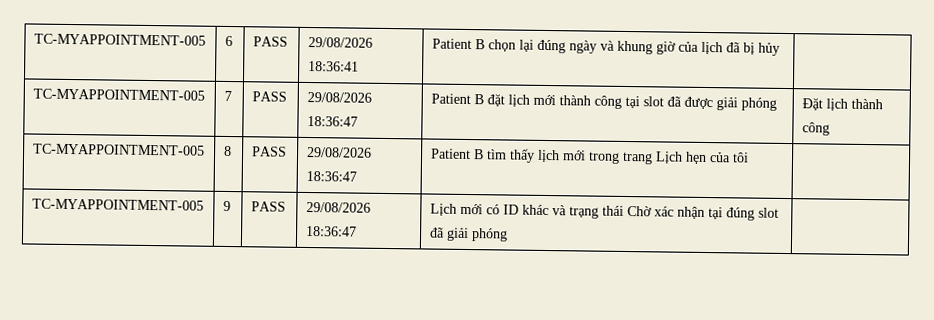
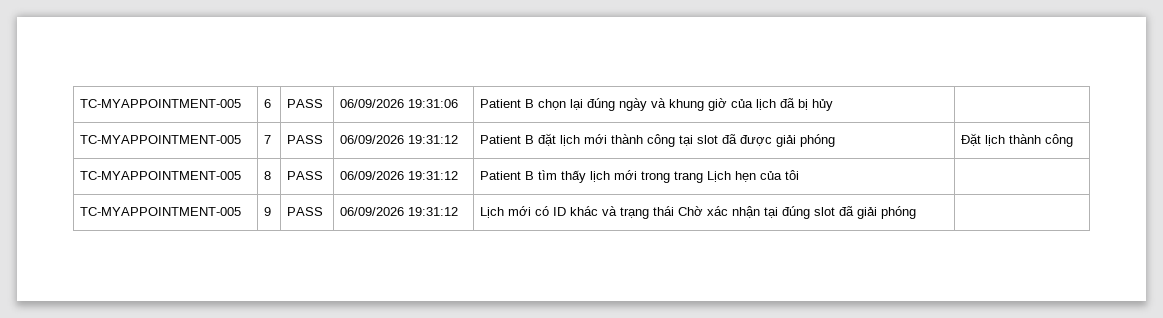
- TC-MYAPPOINTMENT-005 | 6 | PASS | 29/08/2026 18:36:41 | Patient B chọn lại đúng ngày và khung giờ của lịch đã bị hủy |
+ TC-MYAPPOINTMENT-005 | 6 | PASS | 06/09/2026 19:31:06 | Patient B chọn lại đúng ngày và khung giờ của lịch đã bị hủy |
- TC-MYAPPOINTMENT-005 | 7 | PASS | 29/08/2026 18:36:47 | Patient B đặt lịch mới thành công tại slot đã được giải phóng | Đặt lịch thành công
+ TC-MYAPPOINTMENT-005 | 7 | PASS | 06/09/2026 19:31:12 | Patient B đặt lịch mới thành công tại slot đã được giải phóng | Đặt lịch thành công
- TC-MYAPPOINTMENT-005 | 8 | PASS | 29/08/2026 18:36:47 | Patient B tìm thấy lịch mới trong trang Lịch hẹn của tôi |
+ TC-MYAPPOINTMENT-005 | 8 | PASS | 06/09/2026 19:31:12 | Patient B tìm thấy lịch mới trong trang Lịch hẹn của tôi |
- TC-MYAPPOINTMENT-005 | 9 | PASS | 29/08/2026 18:36:47 | Lịch mới có ID khác và trạng thái Chờ xác nhận tại đúng slot đã giải phóng |
+ TC-MYAPPOINTMENT-005 | 9 | PASS | 06/09/2026 19:31:12 | Lịch mới có ID khác và trạng thái Chờ xác nhận tại đúng slot đã giải phóng |

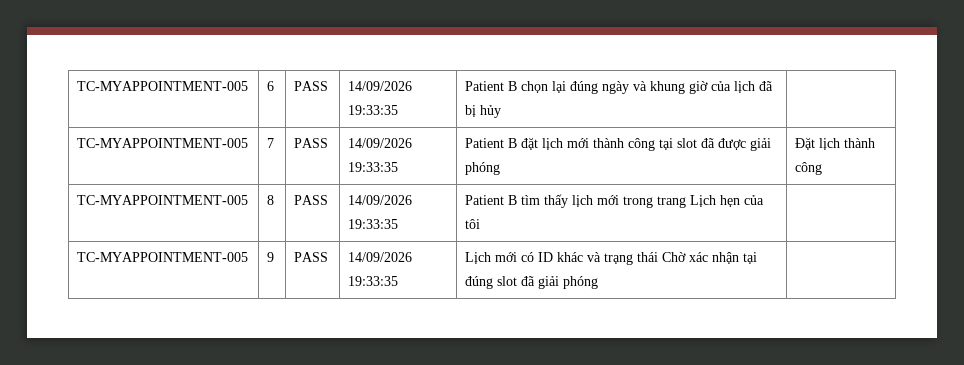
- TC-MYAPPOINTMENT-005 | 6 | PASS | 06/09/2026 19:31:06 | Patient B chọn lại đúng ngày và khung giờ của lịch đã bị hủy |
+ TC-MYAPPOINTMENT-005 | 6 | PASS | 14/09/2026 19:33:35 | Patient B chọn lại đúng ngày và khung giờ của lịch đã bị hủy |
- TC-MYAPPOINTMENT-005 | 7 | PASS | 06/09/2026 19:31:12 | Patient B đặt lịch mới thành công tại slot đã được giải phóng | Đặt lịch thành công
+ TC-MYAPPOINTMENT-005 | 7 | PASS | 14/09/2026 19:33:35 | Patient B đặt lịch mới thành công tại slot đã được giải phóng | Đặt lịch thành công
- TC-MYAPPOINTMENT-005 | 8 | PASS | 06/09/2026 19:31:12 | Patient B tìm thấy lịch mới trong trang Lịch hẹn của tôi |
+ TC-MYAPPOINTMENT-005 | 8 | PASS | 14/09/2026 19:33:35 | Patient B tìm thấy lịch mới trong trang Lịch hẹn của tôi |
- TC-MYAPPOINTMENT-005 | 9 | PASS | 06/09/2026 19:31:12 | Lịch mới có ID khác và trạng thái Chờ xác nhận tại đúng slot đã giải phóng |
+ TC-MYAPPOINTMENT-005 | 9 | PASS | 14/09/2026 19:33:35 | Lịch mới có ID khác và trạng thái Chờ xác nhận tại đúng slot đã giải phóng |

